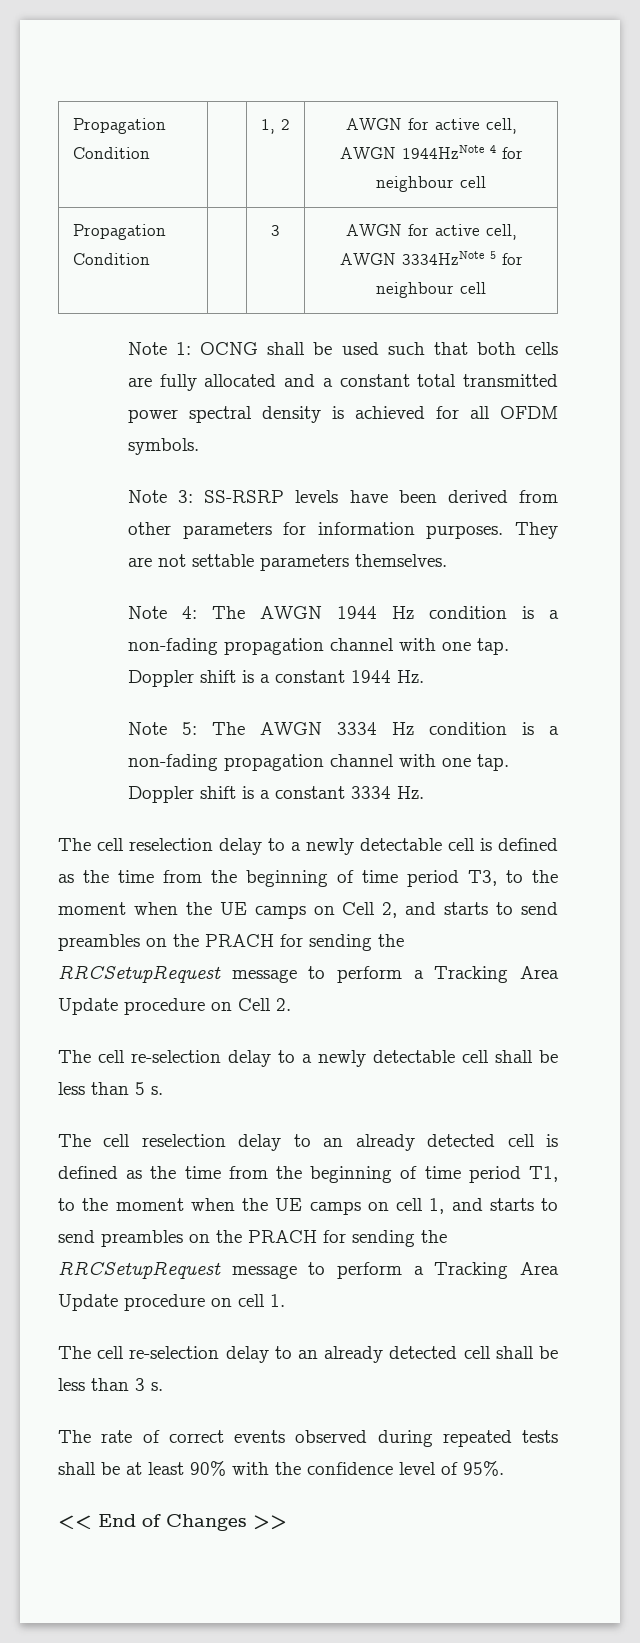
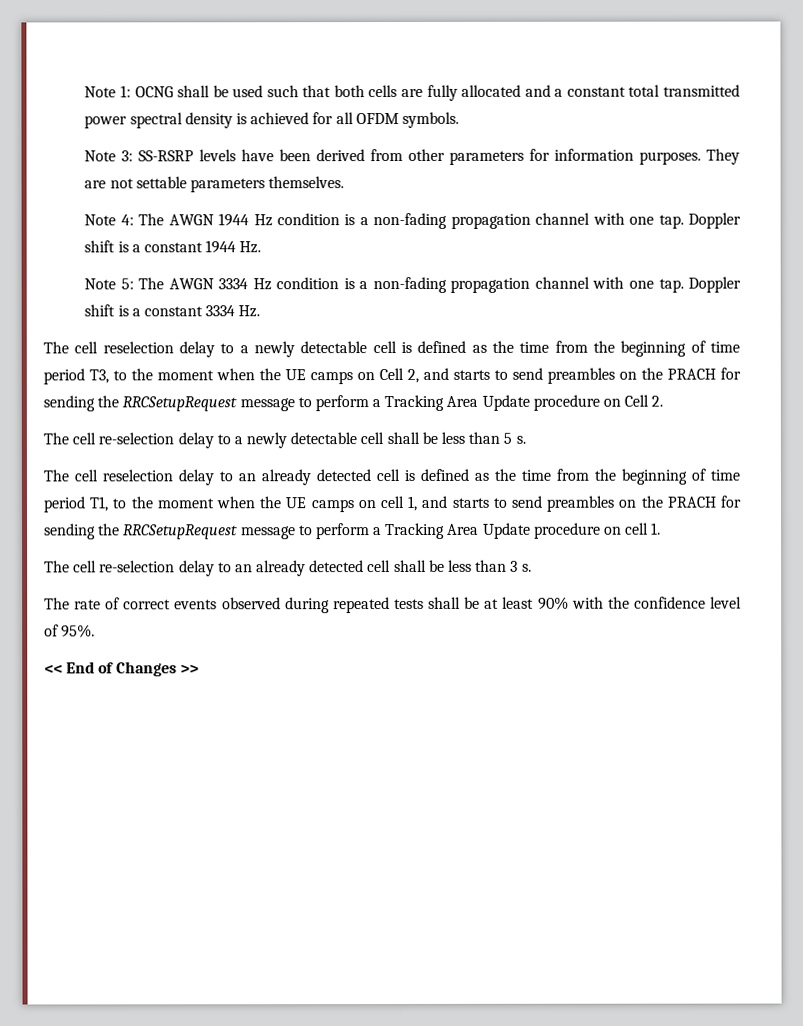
- Propagation Condition | | 1, 2 | AWGN for active cell, AWGN 1944HzNote 4 for neighbour cell
- Propagation Condition | | 3 | AWGN for active cell, AWGN 3334HzNote 5 for neighbour cell

